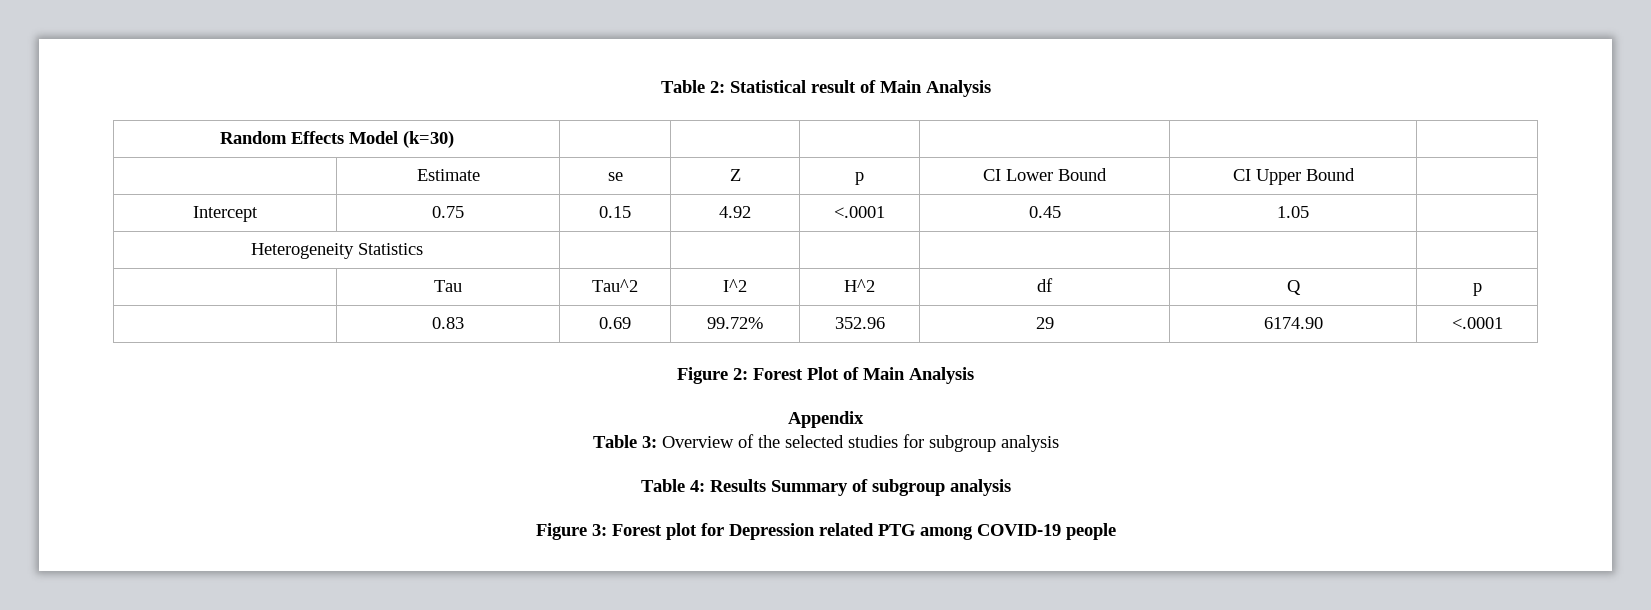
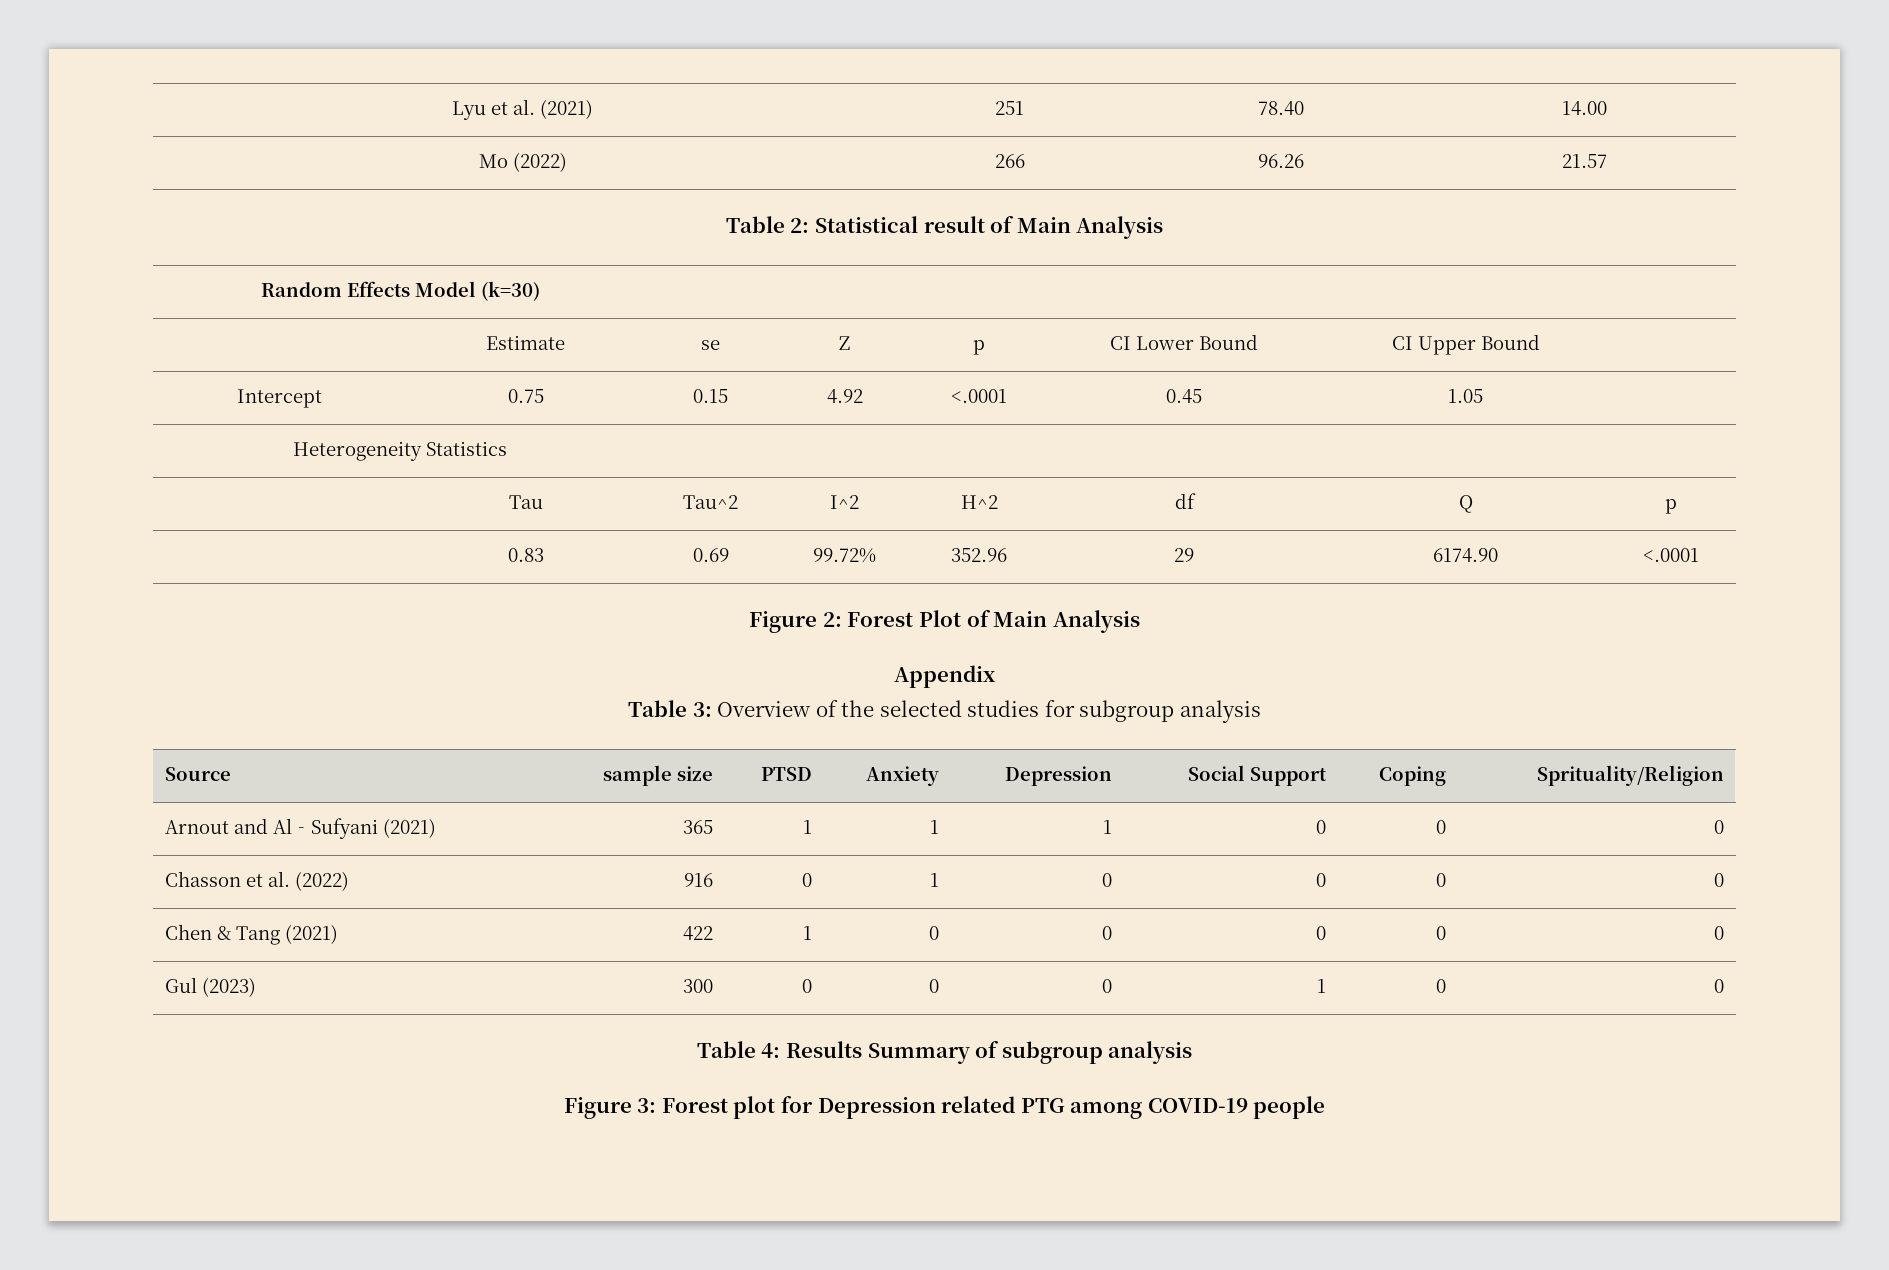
+ Lyu et al. (2021) | 251 | 78.40 | 14.00
+ Mo (2022) | 266 | 96.26 | 21.57
+ Source | sample size | PTSD | Anxiety | Depression | Social Support | Coping | Sprituality/Religion
+ Arnout and Al‐Sufyani (2021) | 365 | 1 | 1 | 1 | 0 | 0 | 0
+ Chasson et al. (2022) | 916 | 0 | 1 | 0 | 0 | 0 | 0
+ Chen & Tang (2021) | 422 | 1 | 0 | 0 | 0 | 0 | 0
+ Gul (2023) | 300 | 0 | 0 | 0 | 1 | 0 | 0

